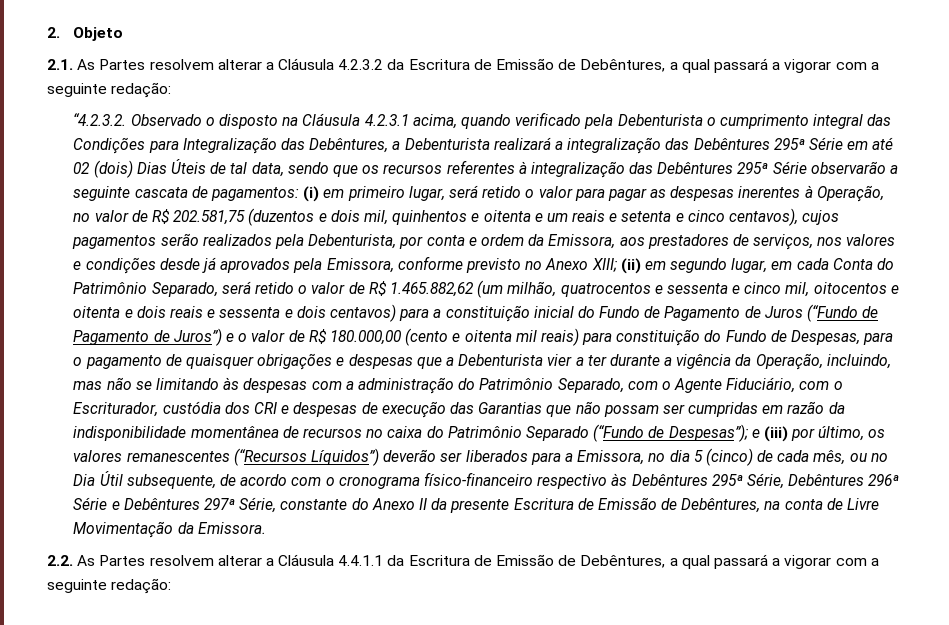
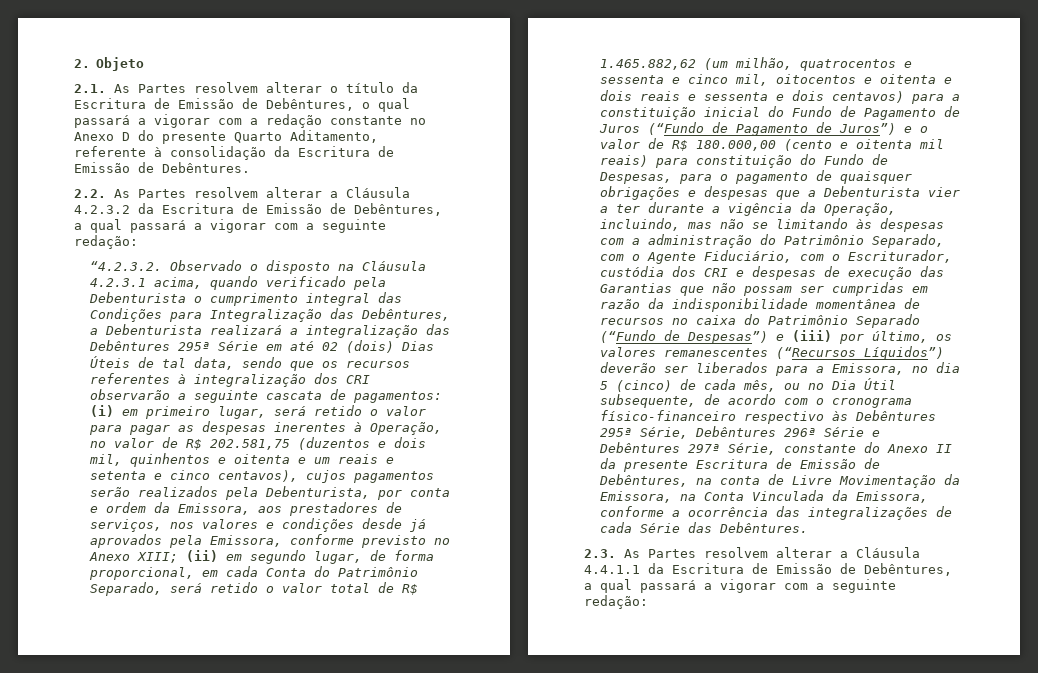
- 2.1. As Partes resolvem alterar a Cláusula 4.2.3.2 da Escritura de Emissão de Debêntures, a qual passará a vigorar com a seguinte redação:
+ 2.1. As Partes resolvem alterar o título da Escritura de Emissão de Debêntures, o qual passará a vigorar com a redação constante no Anexo D do presente Quarto Aditamento, referente à consolidação da Escritura de Emissão de Debêntures.
+ 2.2. As Partes resolvem alterar a Cláusula 4.2.3.2 da Escritura de Emissão de Debêntures, a qual passará a vigorar com a seguinte redação:
- “4.2.3.2. Observado o disposto na Cláusula 4.2.3.1 acima, quando verificado pela Debenturista o cumprimento integral das Condições para Integralização das Debêntures, a Debenturista realizará a integralização das Debêntures 295ª Série em até 02 (dois) Dias Úteis de tal data, sendo que os recursos referentes à integralização das Debêntures 295ª Série observarão a seguinte cascata de pagamentos:
+ “4.2.3.2. Observado o disposto na Cláusula 4.2.3.1 acima, quando verificado pela Debenturista o cumprimento integral das Condições para Integralização das Debêntures, a Debenturista realizará a integralização das Debêntures 295ª Série em até 02 (dois) Dias Úteis de tal data, sendo que os recursos referentes à integralização dos CRI observarão a seguinte cascata de pagamentos:
- (ii) em segundo lugar, em cada Conta do Patrimônio Separado, será retido o valor de R$ 1.465.882,62 (um milhão, quatrocentos e sessenta e cinco mil, oitocentos e oitenta e dois reais e sessenta e dois centavos) para a constituição inicial do Fundo de Pagamento de Juros (“Fundo de Pagamento de Juros”) e o valor de R$ 180.000,00 (cento e oitenta mil reais) para constituição do Fundo de Despesas, para o pagamento de quaisquer obrigações e despesas que a Debenturista vier a ter durante a vigência da Operação, incluindo, mas não se limitando às despesas com a administração do Patrimônio Separado, com o Agente Fiduciário, com o Escriturador, custódia dos CRI e despesas de execução das Garantias que não possam ser cumpridas em razão da indisponibilidade momentânea de recursos no caixa do Patrimônio Separado (“Fundo de Despesas”); e (iii) por último, os valores remanescentes (“Recursos Líquidos”) deverão ser liberados para a Emissora, no dia 5 (cinco) de cada mês, ou no Dia Útil subsequente, de acordo com o cronograma físico-financeiro respectivo às Debêntures 295ª Série, Debêntures 296ª Série e Debêntures 297ª Série, constante do Anexo II da presente Escritura de Emissão de Debêntures, na conta de Livre Movimentação da Emissora.
- 2.2. As Partes resolvem alterar a Cláusula 4.4.1.1 da Escritura de Emissão de Debêntures, a qual passará a vigorar com a seguinte redação:
+ (ii) em segundo lugar, de forma proporcional, em cada Conta do Patrimônio Separado, será retido o valor total de R$ 1.465.882,62 (um milhão, quatrocentos e sessenta e cinco mil, oitocentos e oitenta e dois reais e sessenta e dois centavos) para a constituição inicial do Fundo de Pagamento de Juros (“Fundo de Pagamento de Juros”) e o valor de R$ 180.000,00 (cento e oitenta mil reais) para constituição do Fundo de Despesas, para o pagamento de quaisquer obrigações e despesas que a Debenturista vier a ter durante a vigência da Operação, incluindo, mas não se limitando às despesas com a administração do Patrimônio Separado, com o Agente Fiduciário, com o Escriturador, custódia dos CRI e despesas de execução das Garantias que não possam ser cumpridas em razão da indisponibilidade momentânea de recursos no caixa do Patrimônio Separado (“Fundo de Despesas”) e (iii) por último, os valores remanescentes (“Recursos Líquidos”) deverão ser liberados para a Emissora, no dia 5 (cinco) de cada mês, ou no Dia Útil subsequente, de acordo com o cronograma físico-financeiro respectivo às Debêntures 295ª Série, Debêntures 296ª Série e Debêntures 297ª Série, constante do Anexo II da presente Escritura de Emissão de Debêntures, na conta de Livre Movimentação da Emissora, na Conta Vinculada da Emissora, conforme a ocorrência das integralizações de cada Série das Debêntures.
+ 2.3. As Partes resolvem alterar a Cláusula 4.4.1.1 da Escritura de Emissão de Debêntures, a qual passará a vigorar com a seguinte redação:

